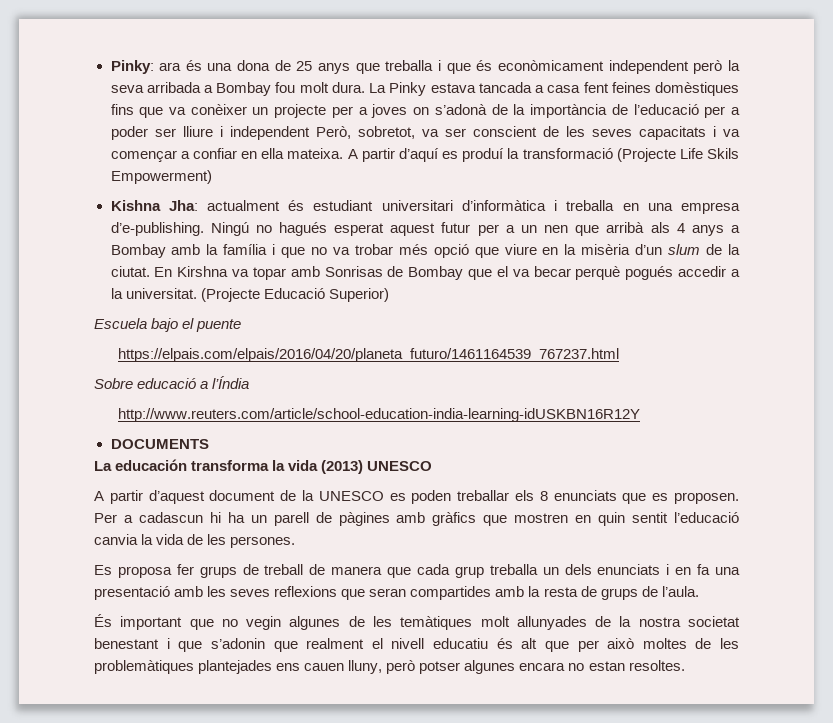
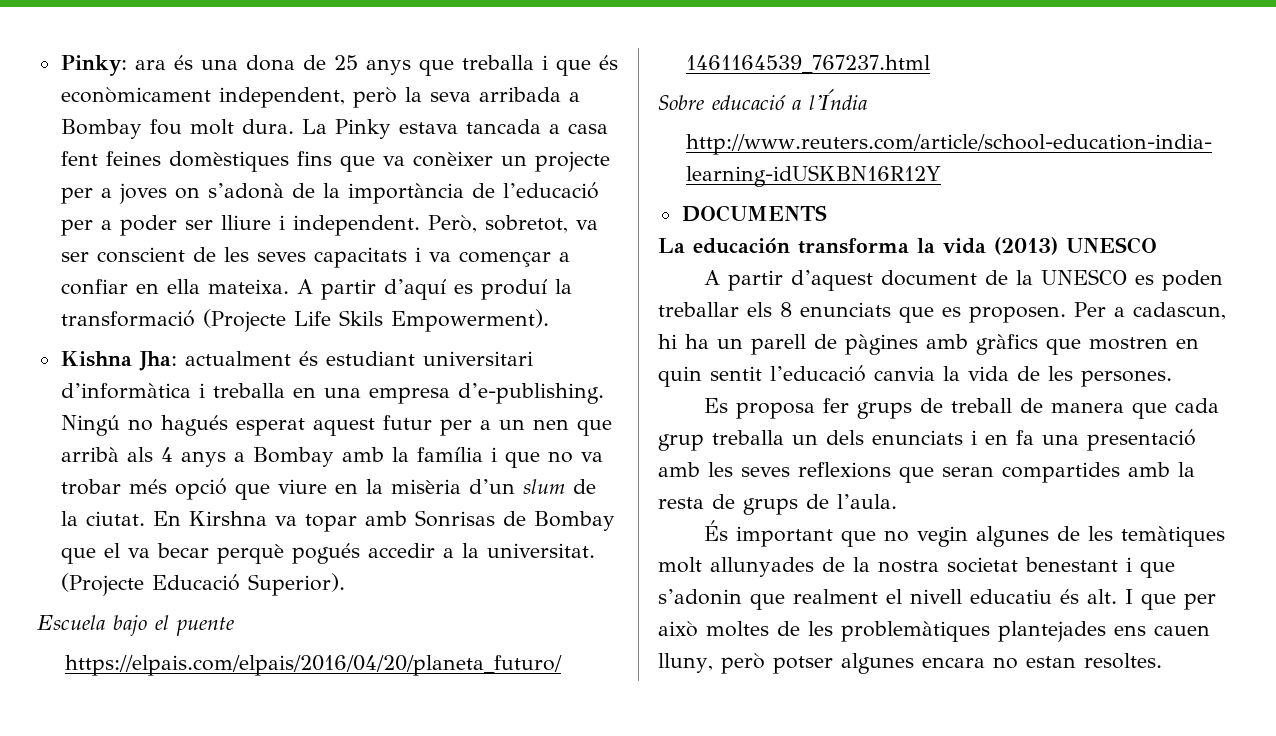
- Pinky: ara és una dona de 25 anys que treballa i que és econòmicament independent però la seva arribada a Bombay fou molt dura.
+ Pinky: ara és una dona de 25 anys que treballa i que és econòmicament independent, però la seva arribada a Bombay fou molt dura.
- La Pinky estava tancada a casa fent feines domèstiques fins que va conèixer un projecte per a joves on s’adonà de la importància de l’educació per a poder ser lliure i independent Però, sobretot, va ser conscient de les seves capacitats i va començar a confiar en ella mateixa.
+ La Pinky estava tancada a casa fent feines domèstiques fins que va conèixer un projecte per a joves on s’adonà de la importància de l’educació per a poder ser lliure i independent. Però, sobretot, va ser conscient de les seves capacitats i va començar a confiar en ella mateixa.
- A partir d’aquí es produí la transformació (Projecte Life Skils Empowerment)
+ A partir d’aquí es produí la transformació (Projecte Life Skils Empowerment).
- (Projecte Educació Superior)
+ (Projecte Educació Superior).
- Per a cadascun hi ha un parell de pàgines amb gràfics que mostren en quin sentit l’educació canvia la vida de les persones.
+ Per a cadascun, hi ha un parell de pàgines amb gràfics que mostren en quin sentit l’educació canvia la vida de les persones.
- És important que no vegin algunes de les temàtiques molt allunyades de la nostra societat benestant i que s’adonin que realment el nivell educatiu és alt que per això moltes de les problemàtiques plantejades ens cauen lluny, però potser algunes encara no estan resoltes.
+ És important que no vegin algunes de les temàtiques molt allunyades de la nostra societat benestant i que s’adonin que realment el nivell educatiu és alt. I que per això moltes de les problemàtiques plantejades ens cauen lluny, però potser algunes encara no estan resoltes.

